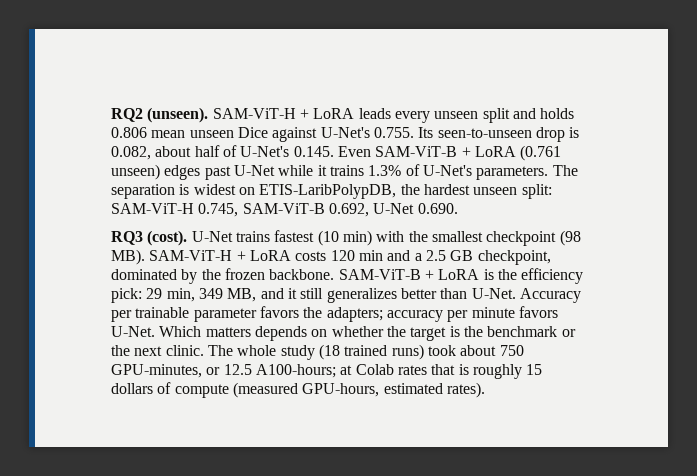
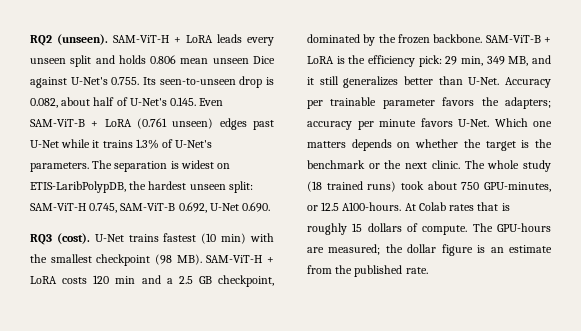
- Which matters depends on whether the target is the benchmark or the next clinic.
+ Which one matters depends on whether the target is the benchmark or the next clinic.
- The whole study (18 trained runs) took about 750 GPU-minutes, or 12.5 A100-hours; at Colab rates that is roughly 15 dollars of compute (measured GPU-hours, estimated rates).
+ The whole study (18 trained runs) took about 750 GPU-minutes, or 12.5 A100-hours. At Colab rates that is roughly 15 dollars of compute. The GPU-hours are measured; the dollar figure is an estimate from the published rate.

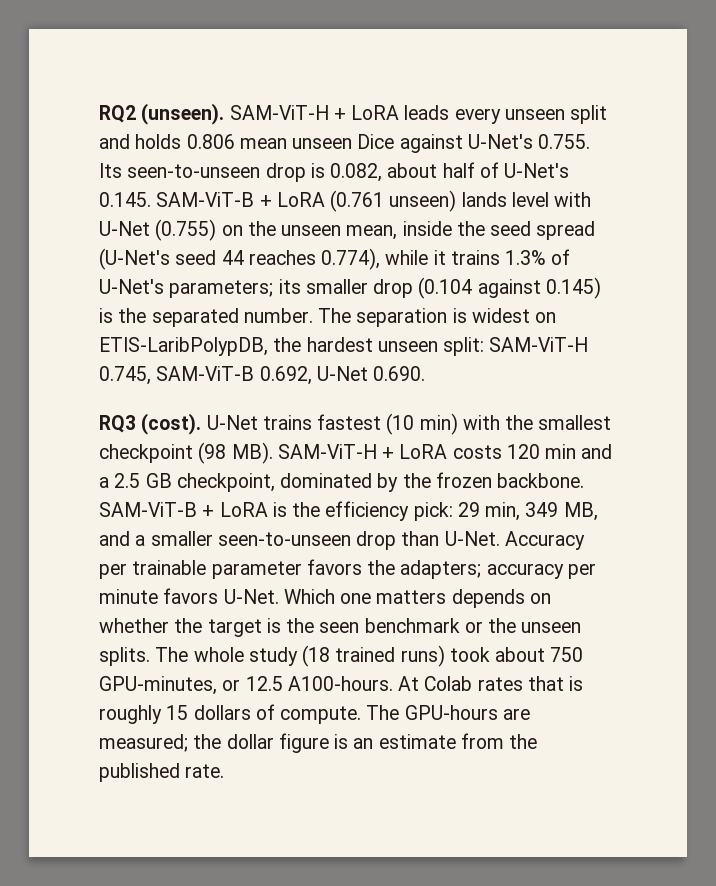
- SAM-ViT-H + LoRA leads every unseen split and holds 0.806 mean unseen Dice against U-Net's 0.755. Its seen-to-unseen drop is 0.082, about half of U-Net's 0.145. Even SAM-ViT-B + LoRA (0.761 unseen) edges past U-Net while it trains 1.3% of U-Net's parameters.
+ SAM-ViT-H + LoRA leads every unseen split and holds 0.806 mean unseen Dice against U-Net's 0.755. Its seen-to-unseen drop is 0.082, about half of U-Net's 0.145. SAM-ViT-B + LoRA (0.761 unseen) lands level with U-Net (0.755) on the unseen mean, inside the seed spread (U-Net's seed 44 reaches 0.774), while it trains 1.3% of U-Net's parameters; its smaller drop (0.104 against 0.145) is the separated number.
- SAM-ViT-B + LoRA is the efficiency pick: 29 min, 349 MB, and it still generalizes better than U-Net.
+ SAM-ViT-B + LoRA is the efficiency pick: 29 min, 349 MB, and a smaller seen-to-unseen drop than U-Net.
- Which one matters depends on whether the target is the benchmark or the next clinic.
+ Which one matters depends on whether the target is the seen benchmark or the unseen splits.

